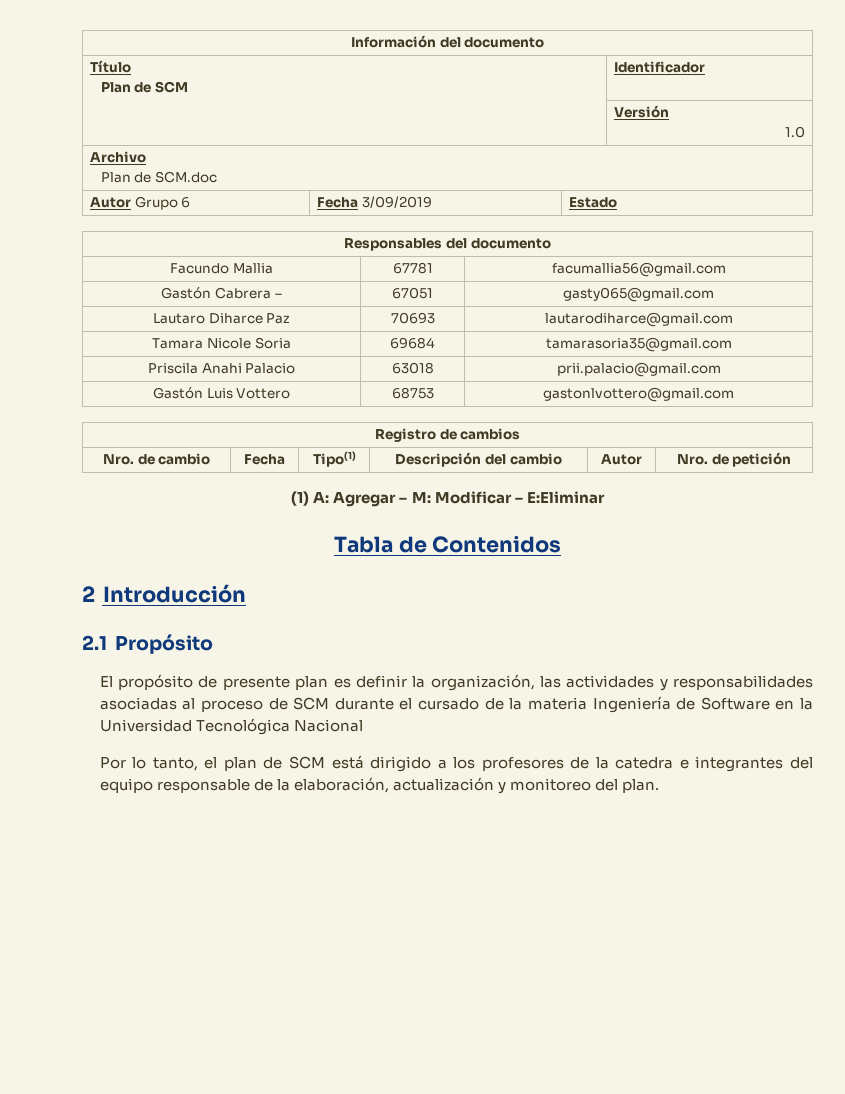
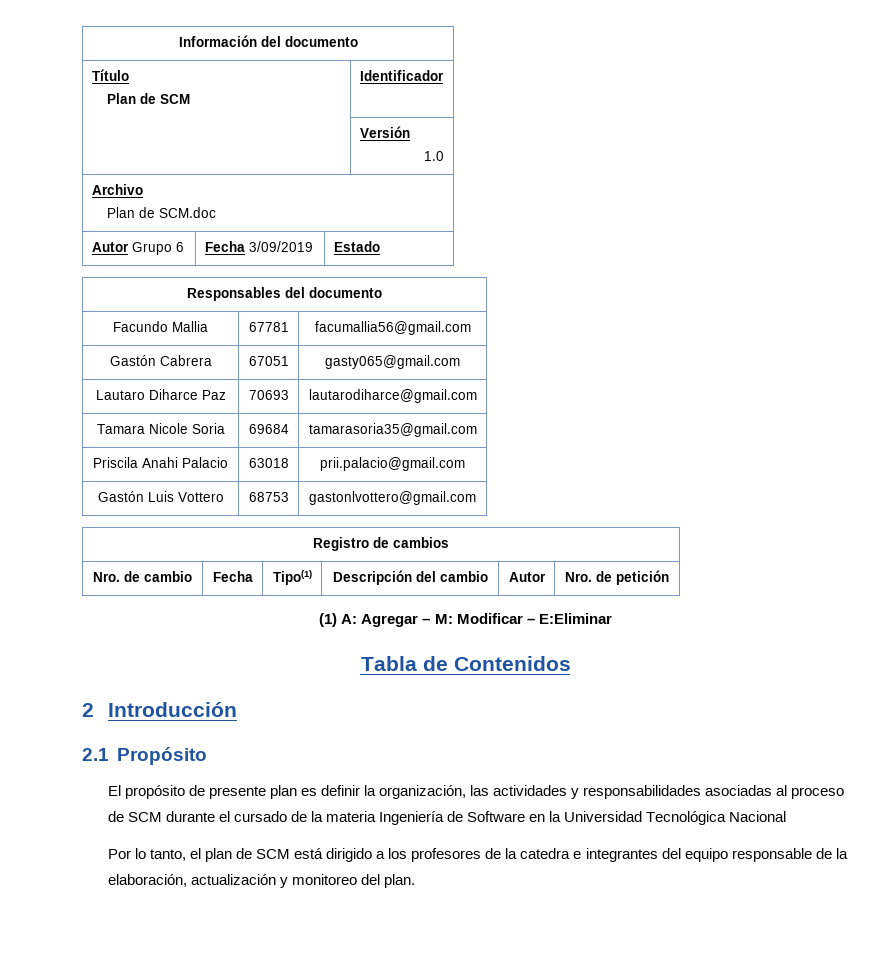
- Gastón Cabrera – | 67051 | gasty065@gmail.com
+ Gastón Cabrera | 67051 | gasty065@gmail.com

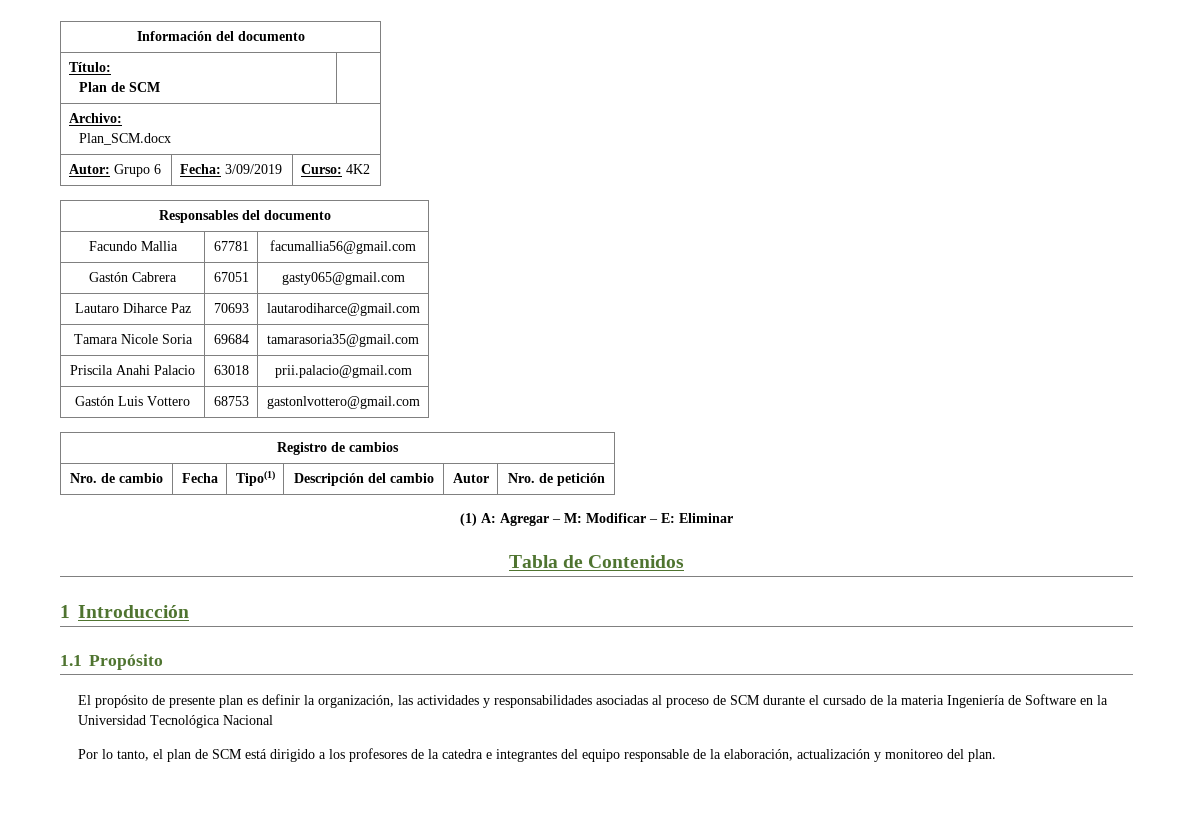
- Título
- Plan de SCM | Identificador
- | Versión
- 1.0
- Archivo
- Plan de SCM.doc
- Autor Grupo 6 | Fecha 3/09/2019 | Estado
+ Título:
+ Plan de SCM |
+ Archivo:
+ Plan_SCM.docx
+ Autor: Grupo 6 | Fecha: 3/09/2019 | Curso: 4K2
- (1) A: Agregar – M: Modificar – E:Eliminar
+ (1) A: Agregar – M: Modificar – E: Eliminar
- 2 Introducción
+ 1 Introducción
- 2.1 Propósito
+ 1.1 Propósito

